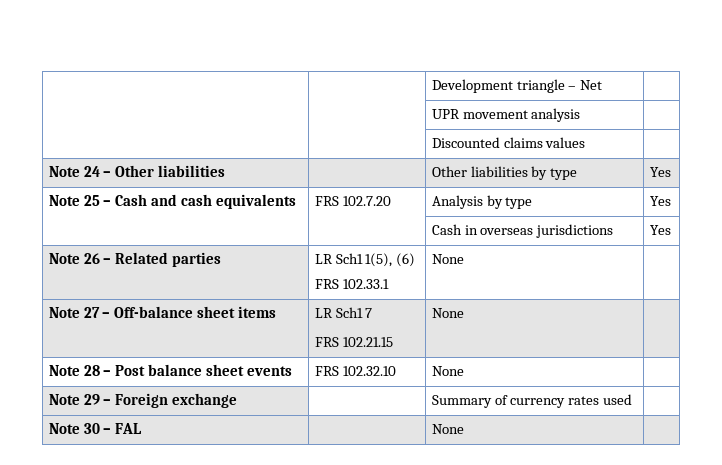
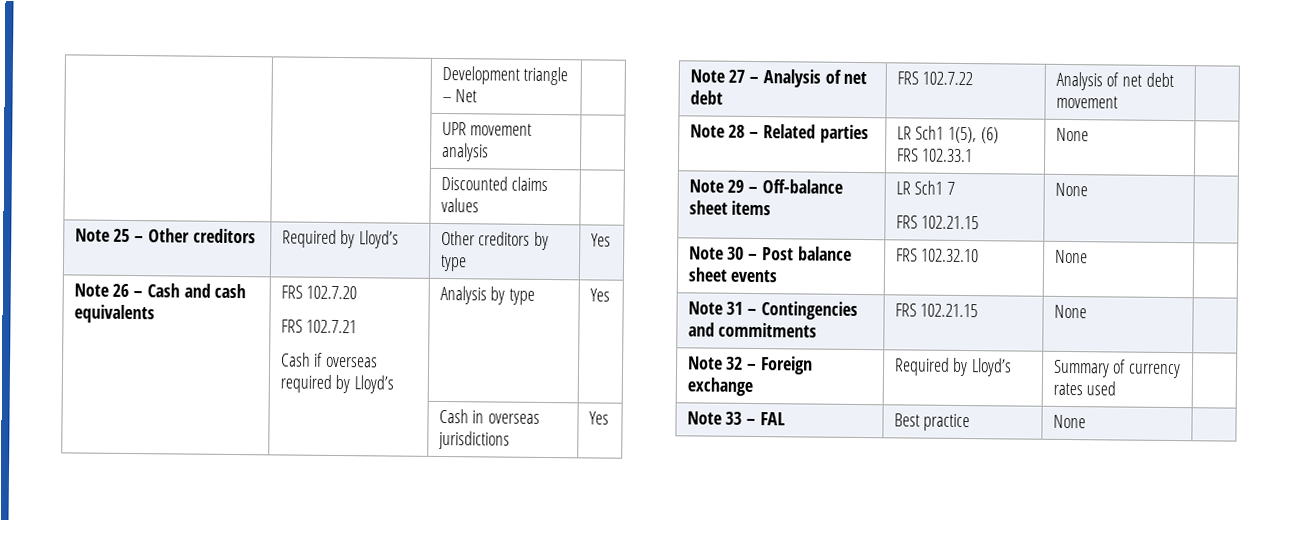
- Note 24 – Other liabilities | | Other liabilities by type | Yes
+ Note 25 – Other creditors | Required by Lloyd’s | Other creditors by type | Yes
- Note 25 – Cash and cash equivalents | FRS 102.7.20 | Analysis by type | Yes
+ Note 26 – Cash and cash equivalents | FRS 102.7.20
+ FRS 102.7.21
+ Cash if overseas required by Lloyd’s | Analysis by type | Yes
- Note 26 – Related parties | LR Sch1 1(5), (6)
+ Note 27 – Analysis of net debt | FRS 102.7.22 | Analysis of net debt movement |
+ Note 28 – Related parties | LR Sch1 1(5), (6)
- Note 27 – Off-balance sheet items | LR Sch1 7
+ Note 29 – Off-balance sheet items | LR Sch1 7
- Note 28 – Post balance sheet events | FRS 102.32.10 | None |
+ Note 30 – Post balance sheet events | FRS 102.32.10 | None |
- Note 29 – Foreign exchange | | Summary of currency rates used |
+ Note 31 – Contingencies and commitments | FRS 102.21.15 | None |
+ Note 32 – Foreign exchange | Required by Lloyd’s | Summary of currency rates used |
- Note 30 – FAL | | None |
+ Note 33 – FAL | Best practice | None |

